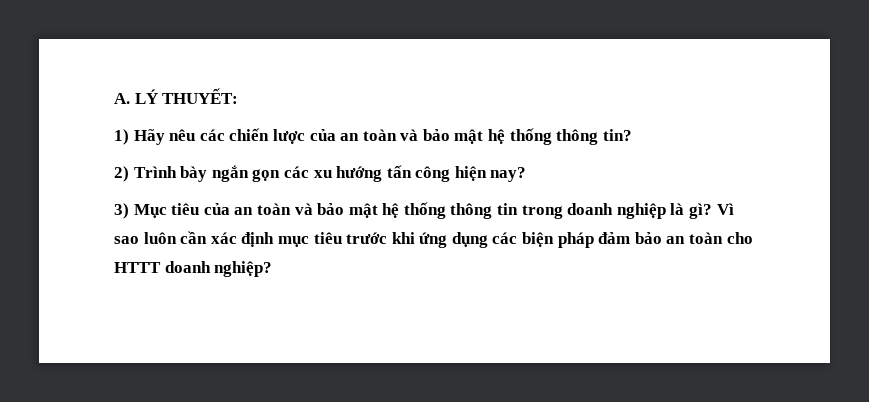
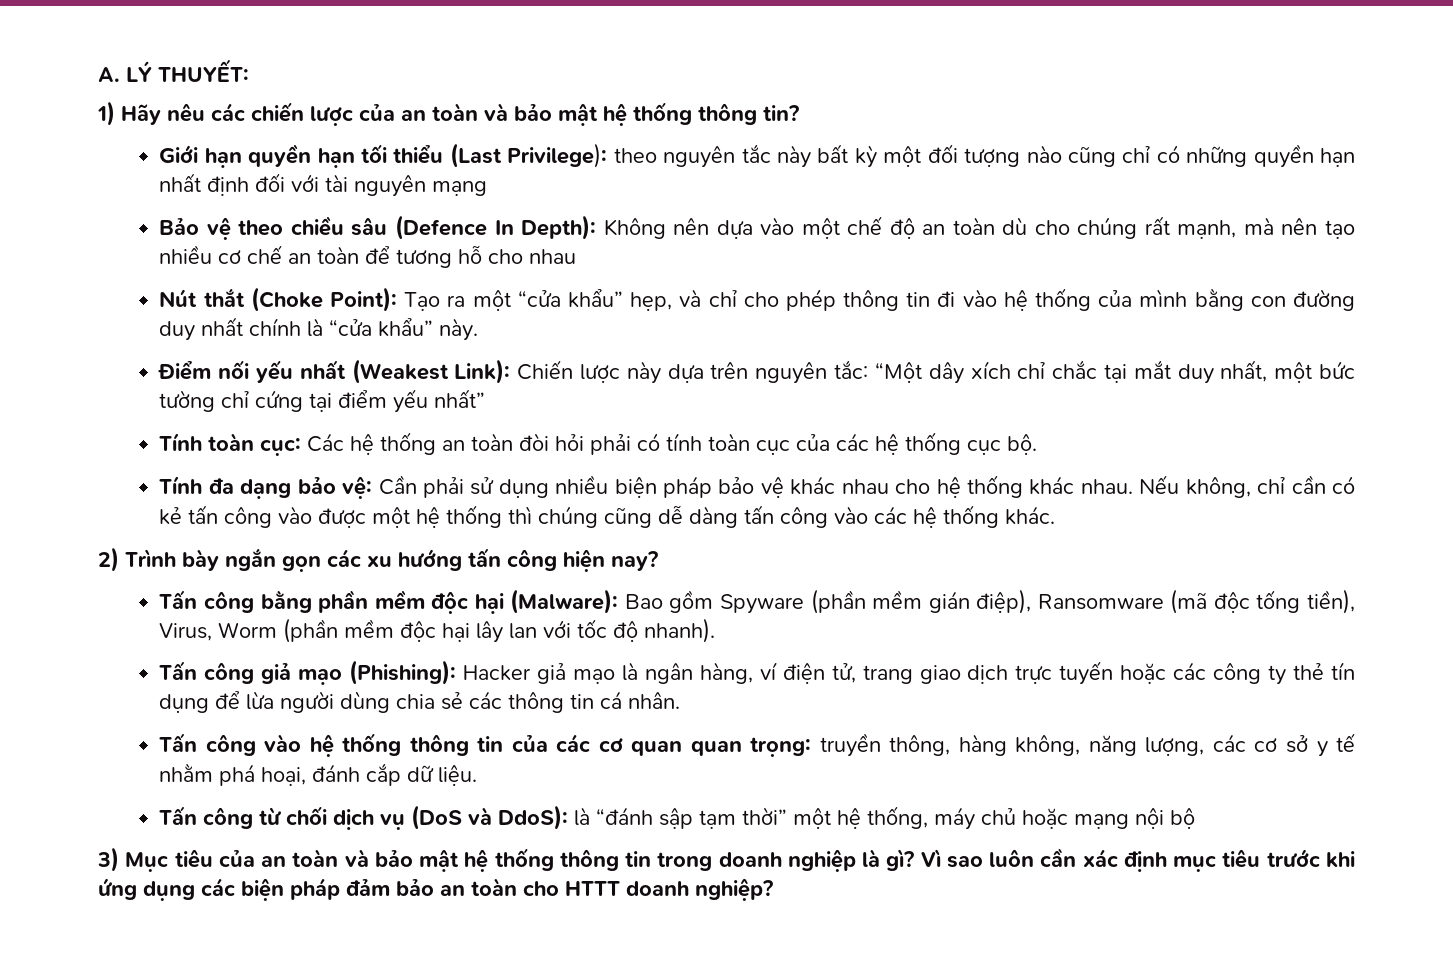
+ Giới hạn quyền hạn tối thiểu (Last Privilege): theo nguyên tắc này bất kỳ một đối tượng nào cũng chỉ có những quyền hạn nhất định đối với tài nguyên mạng
+ Bảo vệ theo chiều sâu (Defence In Depth): Không nên dựa vào một chế độ an toàn dù cho chúng rất mạnh, mà nên tạo nhiều cơ chế an toàn để tương hỗ cho nhau
+ Nút thắt (Choke Point): Tạo ra một “cửa khẩu” hẹp, và chỉ cho phép thông tin đi vào hệ thống của mình bằng con đường duy nhất chính là “cửa khẩu” này.
+ Điểm nối yếu nhất (Weakest Link): Chiến lược này dựa trên nguyên tắc: “Một dây xích chỉ chắc tại mắt duy nhất, một bức tường chỉ cứng tại điểm yếu nhất”
+ Tính toàn cục: Các hệ thống an toàn đòi hỏi phải có tính toàn cục của các hệ thống cục bộ.
+ Tính đa dạng bảo vệ: Cần phải sử dụng nhiều biện pháp bảo vệ khác nhau cho hệ thống khác nhau. Nếu không, chỉ cần có kẻ tấn công vào được một hệ thống thì chúng cũng dễ dàng tấn công vào các hệ thống khác.
+ Tấn công bằng phần mềm độc hại (Malware): Bao gồm Spyware (phần mềm gián điệp), Ransomware (mã độc tống tiền), Virus, Worm (phần mềm độc hại lây lan với tốc độ nhanh).
+ Tấn công giả mạo (Phishing): Hacker giả mạo là ngân hàng, ví điện tử, trang giao dịch trực tuyến hoặc các công ty thẻ tín dụng để lừa người dùng chia sẻ các thông tin cá nhân.
+ Tấn công vào hệ thống thông tin của các cơ quan quan trọng: truyền thông, hàng không, năng lượng, các cơ sở y tế nhằm phá hoại, đánh cắp dữ liệu.
+ Tấn công từ chối dịch vụ (DoS và DdoS): là “đánh sập tạm thời” một hệ thống, máy chủ hoặc mạng nội bộ

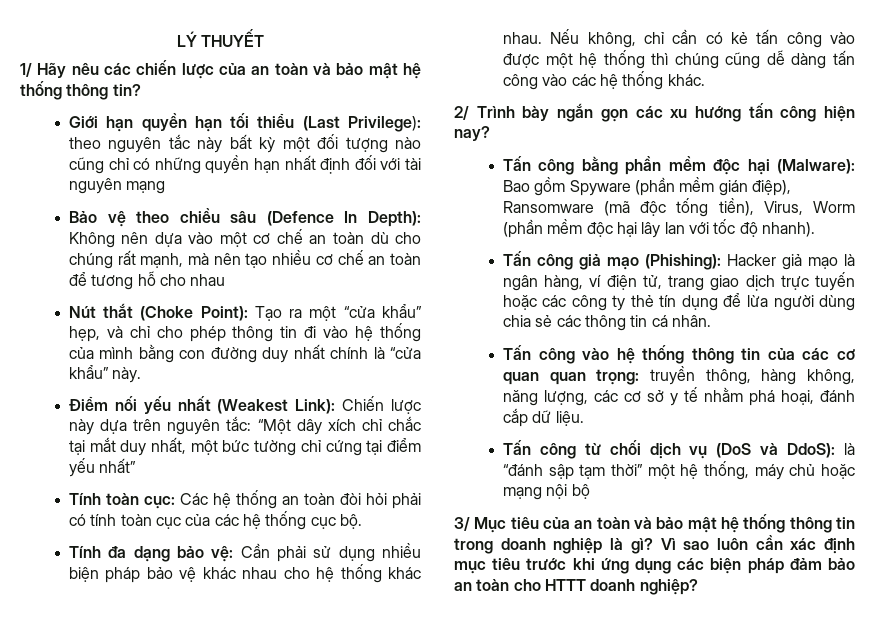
- A. LÝ THUYẾT:
- 1) Hãy nêu các chiến lược của an toàn và bảo mật hệ thống thông tin?
+ LÝ THUYẾT
+ 1/ Hãy nêu các chiến lược của an toàn và bảo mật hệ thống thông tin?
- Bảo vệ theo chiều sâu (Defence In Depth): Không nên dựa vào một chế độ an toàn dù cho chúng rất mạnh, mà nên tạo nhiều cơ chế an toàn để tương hỗ cho nhau
+ Bảo vệ theo chiều sâu (Defence In Depth): Không nên dựa vào một cơ chế an toàn dù cho chúng rất mạnh, mà nên tạo nhiều cơ chế an toàn để tương hỗ cho nhau
- 2) Trình bày ngắn gọn các xu hướng tấn công hiện nay?
+ 2/ Trình bày ngắn gọn các xu hướng tấn công hiện nay?
- 3) Mục tiêu của an toàn và bảo mật hệ thống thông tin trong doanh nghiệp là gì?
+ 3/ Mục tiêu của an toàn và bảo mật hệ thống thông tin trong doanh nghiệp là gì?

